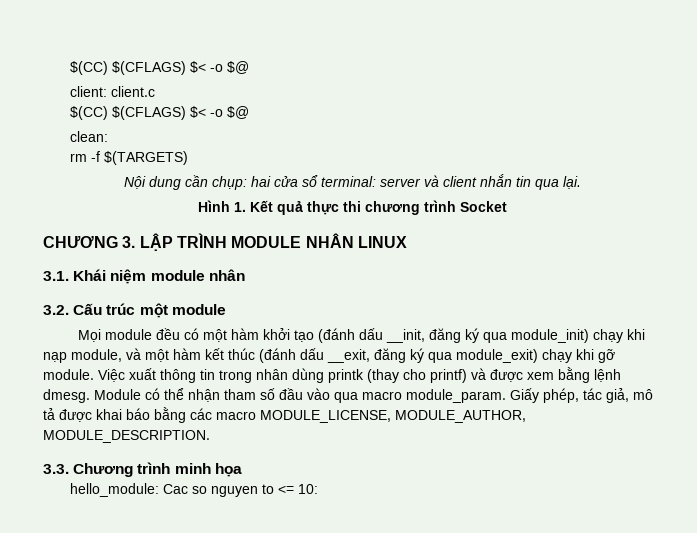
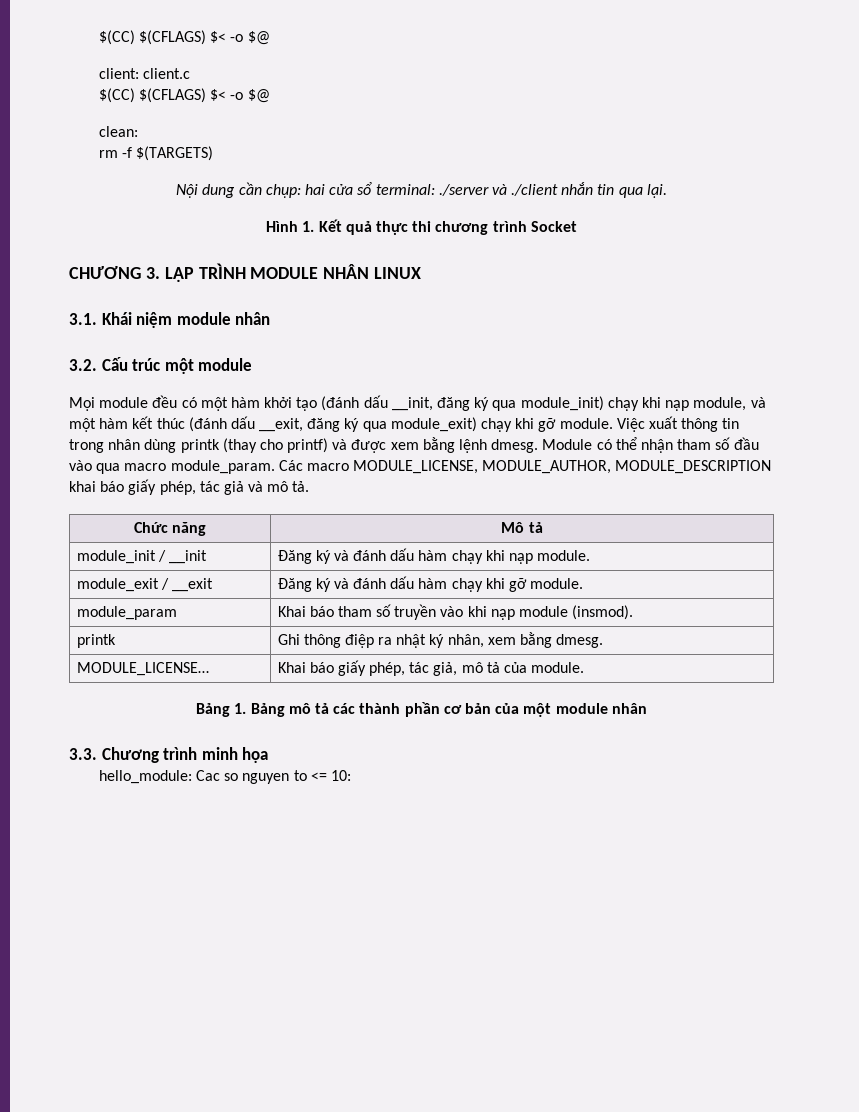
- Nội dung cần chụp: hai cửa sổ terminal: server và client nhắn tin qua lại.
+ Nội dung cần chụp: hai cửa sổ terminal: ./server và ./client nhắn tin qua lại.
- Giấy phép, tác giả, mô tả được khai báo bằng các macro MODULE_LICENSE, MODULE_AUTHOR, MODULE_DESCRIPTION.
+ Các macro MODULE_LICENSE, MODULE_AUTHOR, MODULE_DESCRIPTION khai báo giấy phép, tác giả và mô tả.
+ Chức năng | Mô tả
+ module_init / __init | Đăng ký và đánh dấu hàm chạy khi nạp module.
+ module_exit / __exit | Đăng ký và đánh dấu hàm chạy khi gỡ module.
+ module_param | Khai báo tham số truyền vào khi nạp module (insmod).
+ printk | Ghi thông điệp ra nhật ký nhân, xem bằng dmesg.
+ MODULE_LICENSE… | Khai báo giấy phép, tác giả, mô tả của module.
+ Bảng 1. Bảng mô tả các thành phần cơ bản của một module nhân

